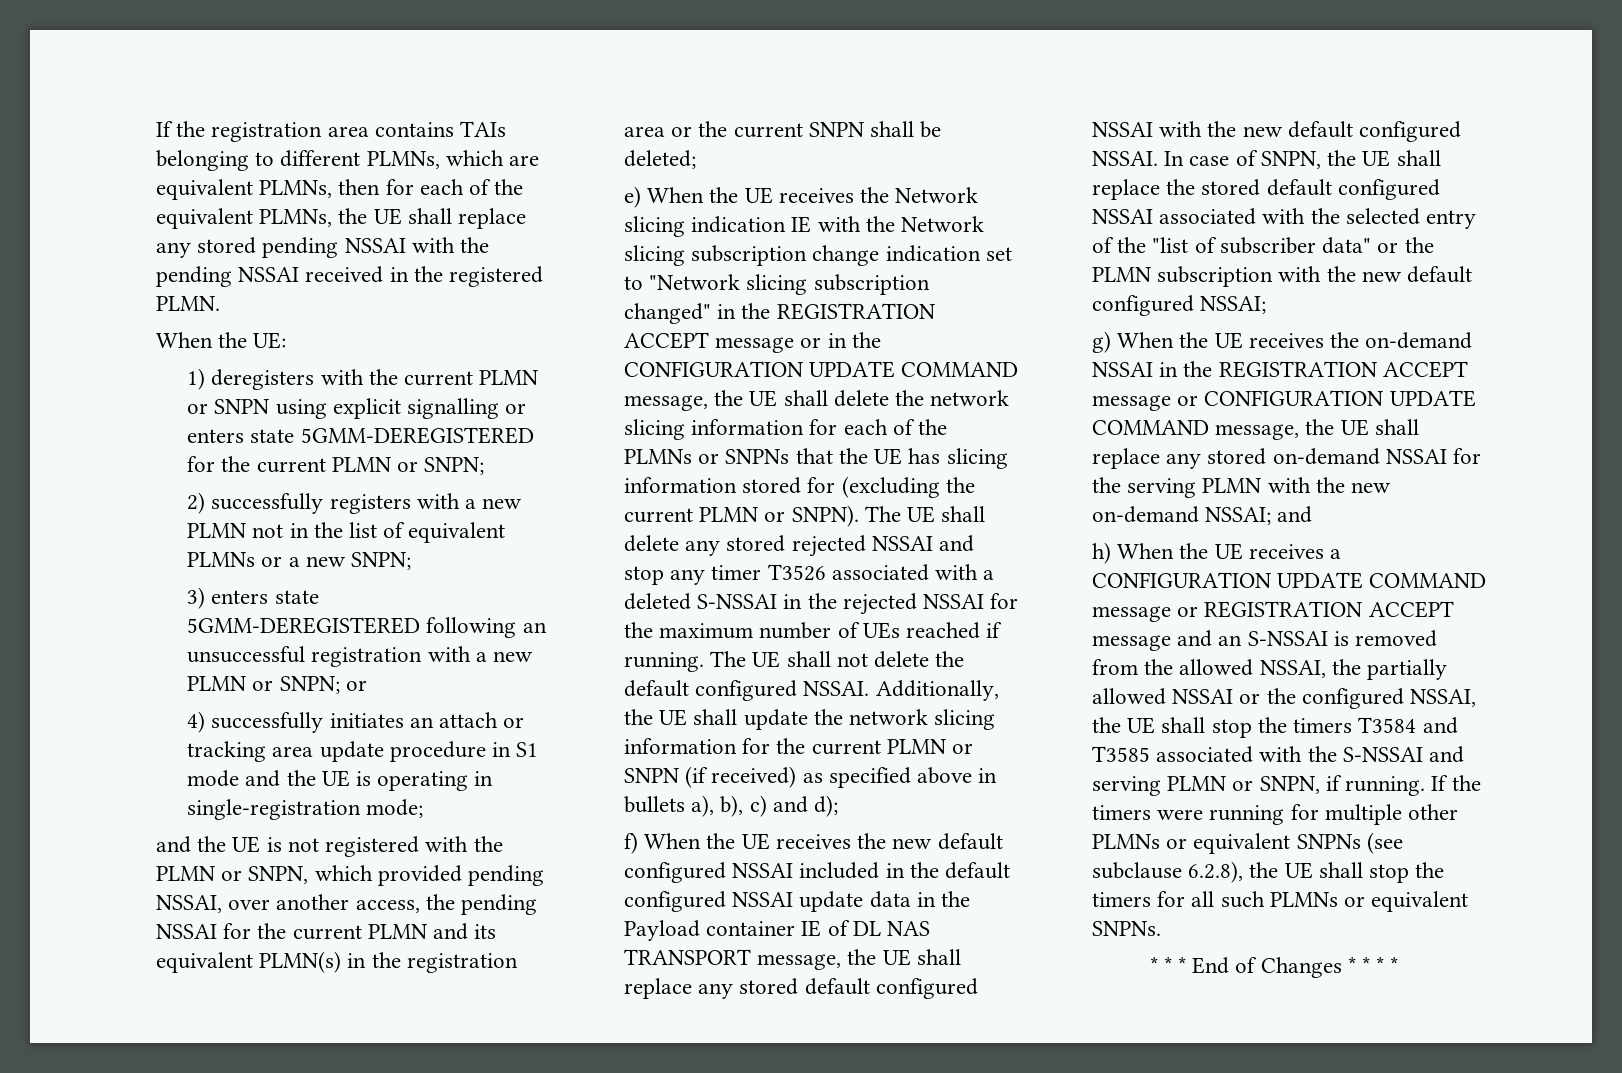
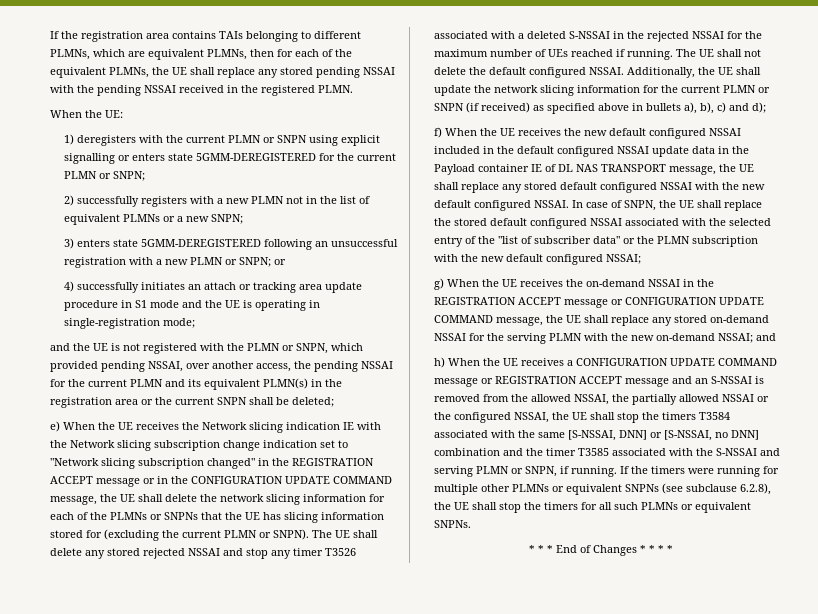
- h) When the UE receives a CONFIGURATION UPDATE COMMAND message or REGISTRATION ACCEPT message and an S-NSSAI is removed from the allowed NSSAI, the partially allowed NSSAI or the configured NSSAI, the UE shall stop the timers T3584 and T3585 associated with the S-NSSAI and serving PLMN or SNPN, if running.
+ h) When the UE receives a CONFIGURATION UPDATE COMMAND message or REGISTRATION ACCEPT message and an S-NSSAI is removed from the allowed NSSAI, the partially allowed NSSAI or the configured NSSAI, the UE shall stop the timers T3584 associated with the same [S-NSSAI, DNN] or [S-NSSAI, no DNN] combination and the timer T3585 associated with the S-NSSAI and serving PLMN or SNPN, if running.

